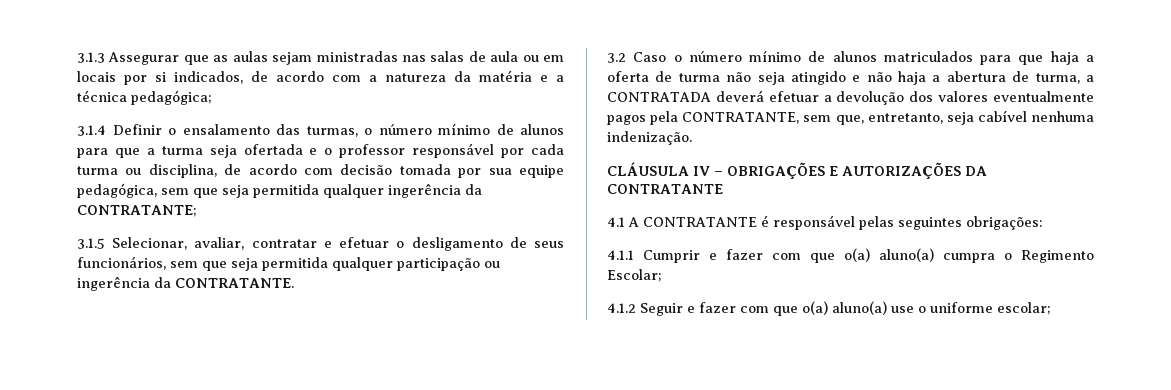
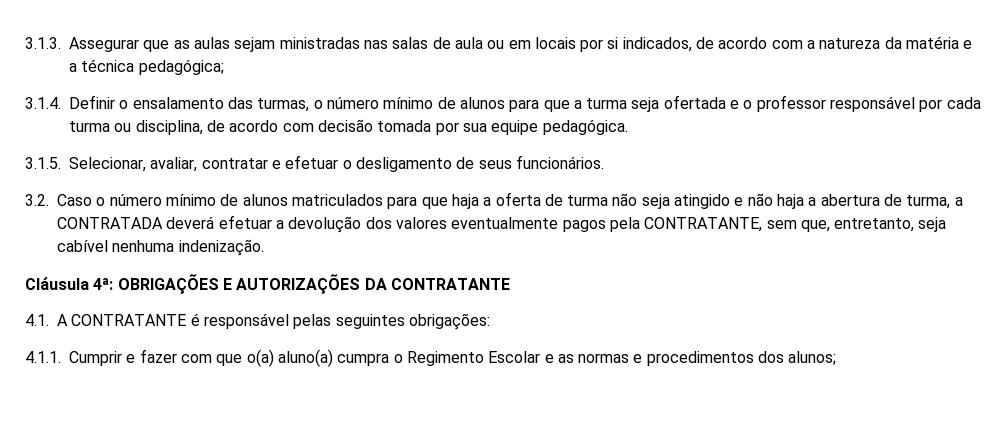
- 3.1.3 Assegurar que as aulas sejam ministradas nas salas de aula ou em locais por si indicados, de acordo com a natureza da matéria e a técnica pedagógica;
+ 3.1.3. Assegurar que as aulas sejam ministradas nas salas de aula ou em locais por si indicados, de acordo com a natureza da matéria e a técnica pedagógica;
- 3.1.4 Definir o ensalamento das turmas, o número mínimo de alunos para que a turma seja ofertada e o professor responsável por cada turma ou disciplina, de acordo com decisão tomada por sua equipe pedagógica, sem que seja permitida qualquer ingerência da CONTRATANTE;
- 3.1.5 Selecionar, avaliar, contratar e efetuar o desligamento de seus funcionários, sem que seja permitida qualquer participação ou ingerência da CONTRATANTE.
- 3.2 Caso o número mínimo de alunos matriculados para que haja a oferta de turma não seja atingido e não haja a abertura de turma, a CONTRATADA deverá efetuar a devolução dos valores eventualmente pagos pela CONTRATANTE, sem que, entretanto, seja cabível nenhuma indenização.
+ 3.1.4. Definir o ensalamento das turmas, o número mínimo de alunos para que a turma seja ofertada e o professor responsável por cada turma ou disciplina, de acordo com decisão tomada por sua equipe pedagógica.
+ 3.1.5. Selecionar, avaliar, contratar e efetuar o desligamento de seus funcionários.
+ 3.2. Caso o número mínimo de alunos matriculados para que haja a oferta de turma não seja atingido e não haja a abertura de turma, a CONTRATADA deverá efetuar a devolução dos valores eventualmente pagos pela CONTRATANTE, sem que, entretanto, seja cabível nenhuma indenização.
- CLÁUSULA IV – OBRIGAÇÕES E AUTORIZAÇÕES DA CONTRATANTE
+ Cláusula 4ª: OBRIGAÇÕES E AUTORIZAÇÕES DA CONTRATANTE
- 4.1 A CONTRATANTE é responsável pelas seguintes obrigações:
+ 4.1. A CONTRATANTE é responsável pelas seguintes obrigações:
- 4.1.1 Cumprir e fazer com que o(a) aluno(a) cumpra o Regimento Escolar;
- 4.1.2 Seguir e fazer com que o(a) aluno(a) use o uniforme escolar;
+ 4.1.1. Cumprir e fazer com que o(a) aluno(a) cumpra o Regimento Escolar e as normas e procedimentos dos alunos;

